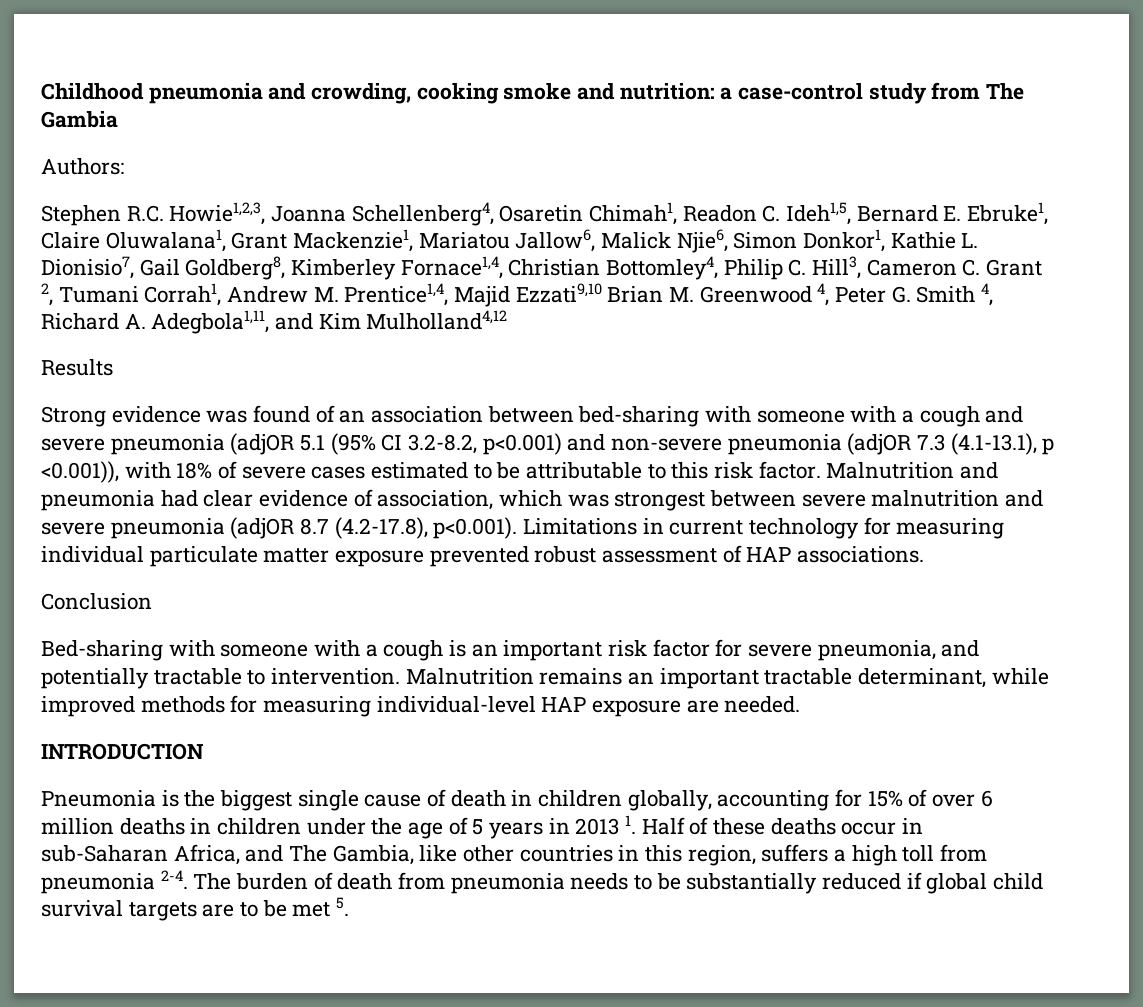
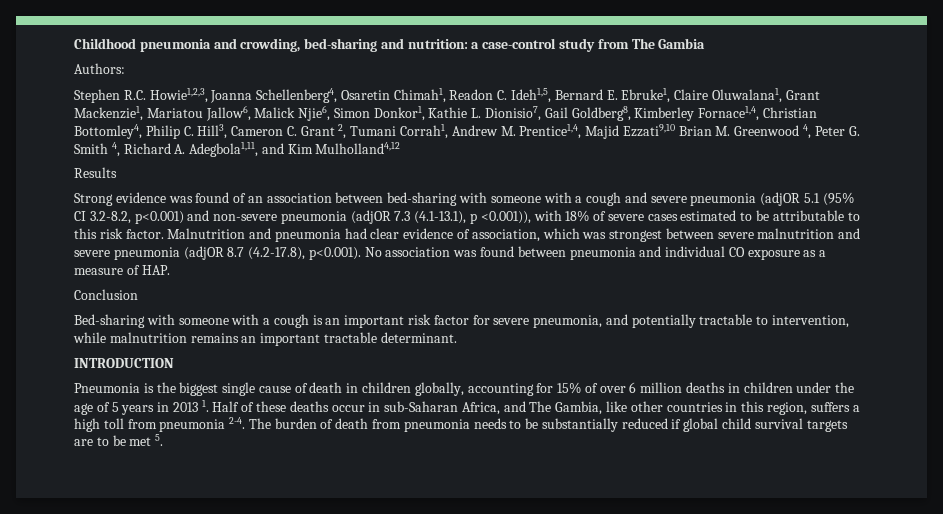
- Childhood pneumonia and crowding, cooking smoke and nutrition: a case-control study from The Gambia
+ Childhood pneumonia and crowding, bed-sharing and nutrition: a case-control study from The Gambia
- Malnutrition and pneumonia had clear evidence of association, which was strongest between severe malnutrition and severe pneumonia (adjOR 8.7 (4.2-17.8), p<0.001). Limitations in current technology for measuring individual particulate matter exposure prevented robust assessment of HAP associations.
+ Malnutrition and pneumonia had clear evidence of association, which was strongest between severe malnutrition and severe pneumonia (adjOR 8.7 (4.2-17.8), p<0.001). No association was found between pneumonia and individual CO exposure as a measure of HAP.
- Bed-sharing with someone with a cough is an important risk factor for severe pneumonia, and potentially tractable to intervention. Malnutrition remains an important tractable determinant, while improved methods for measuring individual-level HAP exposure are needed.
+ Bed-sharing with someone with a cough is an important risk factor for severe pneumonia, and potentially tractable to intervention, while malnutrition remains an important tractable determinant.

